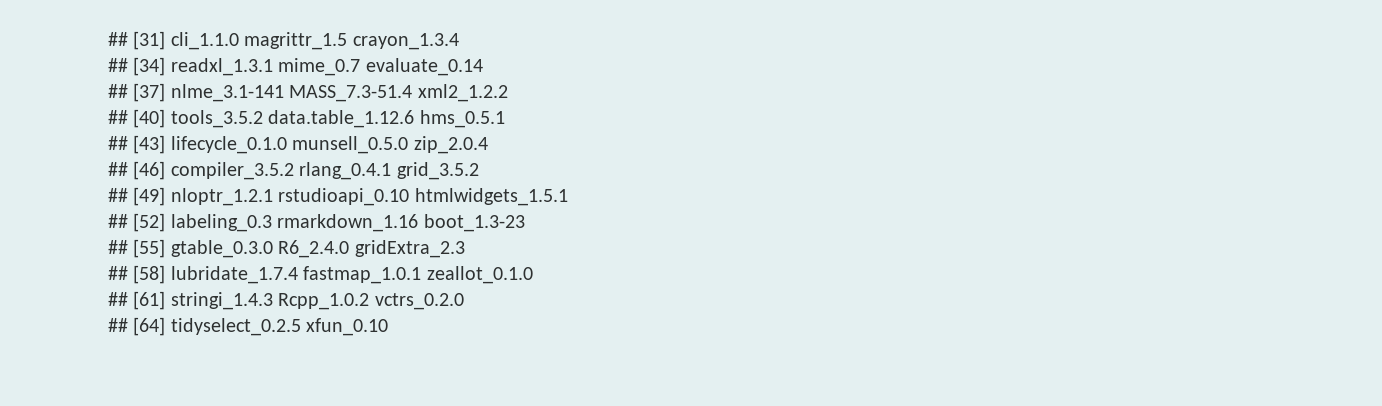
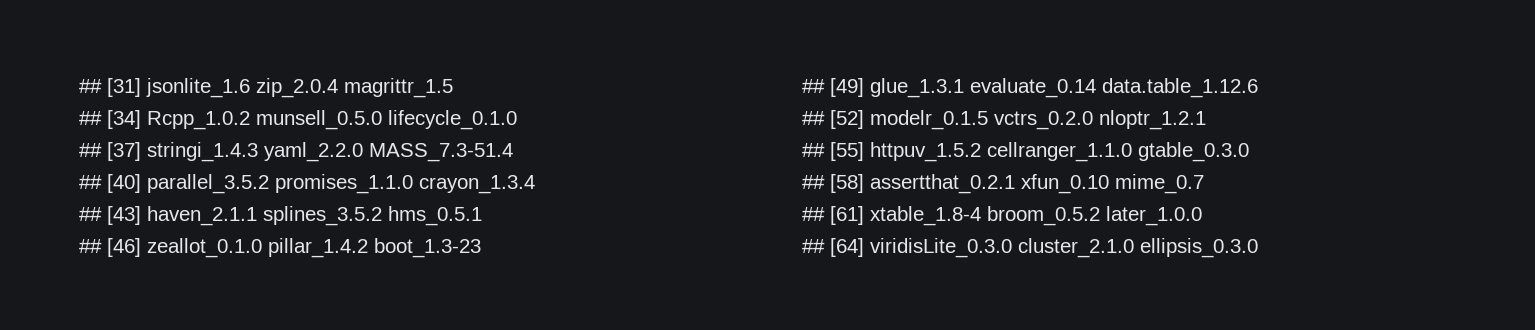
- ## [31] cli_1.1.0 magrittr_1.5 crayon_1.3.4
- ## [34] readxl_1.3.1 mime_0.7 evaluate_0.14
- ## [37] nlme_3.1-141 MASS_7.3-51.4 xml2_1.2.2
- ## [40] tools_3.5.2 data.table_1.12.6 hms_0.5.1
- ## [43] lifecycle_0.1.0 munsell_0.5.0 zip_2.0.4
+ ## [31] jsonlite_1.6 zip_2.0.4 magrittr_1.5
+ ## [34] Rcpp_1.0.2 munsell_0.5.0 lifecycle_0.1.0
+ ## [37] stringi_1.4.3 yaml_2.2.0 MASS_7.3-51.4
+ ## [40] parallel_3.5.2 promises_1.1.0 crayon_1.3.4
+ ## [43] haven_2.1.1 splines_3.5.2 hms_0.5.1
- ## [46] compiler_3.5.2 rlang_0.4.1 grid_3.5.2
+ ## [46] zeallot_0.1.0 pillar_1.4.2 boot_1.3-23
- ## [49] nloptr_1.2.1 rstudioapi_0.10 htmlwidgets_1.5.1
+ ## [49] glue_1.3.1 evaluate_0.14 data.table_1.12.6
- ## [52] labeling_0.3 rmarkdown_1.16 boot_1.3-23
+ ## [52] modelr_0.1.5 vctrs_0.2.0 nloptr_1.2.1
- ## [55] gtable_0.3.0 R6_2.4.0 gridExtra_2.3
+ ## [55] httpuv_1.5.2 cellranger_1.1.0 gtable_0.3.0
- ## [58] lubridate_1.7.4 fastmap_1.0.1 zeallot_0.1.0
+ ## [58] assertthat_0.2.1 xfun_0.10 mime_0.7
- ## [61] stringi_1.4.3 Rcpp_1.0.2 vctrs_0.2.0
+ ## [61] xtable_1.8-4 broom_0.5.2 later_1.0.0
- ## [64] tidyselect_0.2.5 xfun_0.10
+ ## [64] viridisLite_0.3.0 cluster_2.1.0 ellipsis_0.3.0

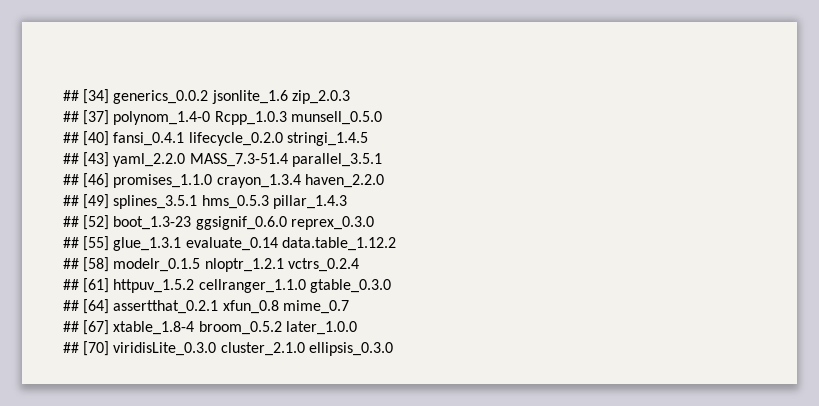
- ## [31] jsonlite_1.6 zip_2.0.4 magrittr_1.5
- ## [34] Rcpp_1.0.2 munsell_0.5.0 lifecycle_0.1.0
+ ## [34] generics_0.0.2 jsonlite_1.6 zip_2.0.3
- ## [37] stringi_1.4.3 yaml_2.2.0 MASS_7.3-51.4
+ ## [37] polynom_1.4-0 Rcpp_1.0.3 munsell_0.5.0
- ## [40] parallel_3.5.2 promises_1.1.0 crayon_1.3.4
+ ## [40] fansi_0.4.1 lifecycle_0.2.0 stringi_1.4.5
- ## [43] haven_2.1.1 splines_3.5.2 hms_0.5.1
+ ## [43] yaml_2.2.0 MASS_7.3-51.4 parallel_3.5.1
- ## [46] zeallot_0.1.0 pillar_1.4.2 boot_1.3-23
+ ## [46] promises_1.1.0 crayon_1.3.4 haven_2.2.0
- ## [49] glue_1.3.1 evaluate_0.14 data.table_1.12.6
+ ## [49] splines_3.5.1 hms_0.5.3 pillar_1.4.3
- ## [52] modelr_0.1.5 vctrs_0.2.0 nloptr_1.2.1
+ ## [52] boot_1.3-23 ggsignif_0.6.0 reprex_0.3.0
- ## [55] httpuv_1.5.2 cellranger_1.1.0 gtable_0.3.0
+ ## [55] glue_1.3.1 evaluate_0.14 data.table_1.12.2
+ ## [58] modelr_0.1.5 nloptr_1.2.1 vctrs_0.2.4
+ ## [61] httpuv_1.5.2 cellranger_1.1.0 gtable_0.3.0
- ## [58] assertthat_0.2.1 xfun_0.10 mime_0.7
+ ## [64] assertthat_0.2.1 xfun_0.8 mime_0.7
- ## [61] xtable_1.8-4 broom_0.5.2 later_1.0.0
+ ## [67] xtable_1.8-4 broom_0.5.2 later_1.0.0
- ## [64] viridisLite_0.3.0 cluster_2.1.0 ellipsis_0.3.0
+ ## [70] viridisLite_0.3.0 cluster_2.1.0 ellipsis_0.3.0

